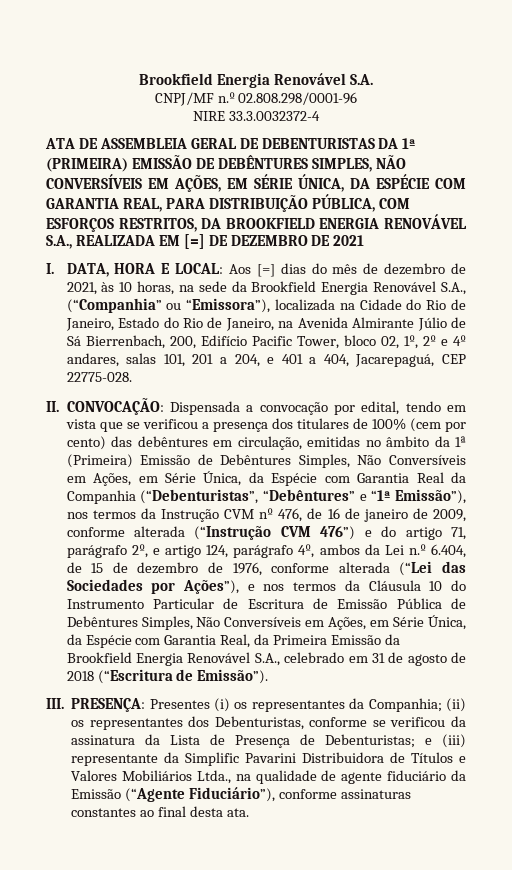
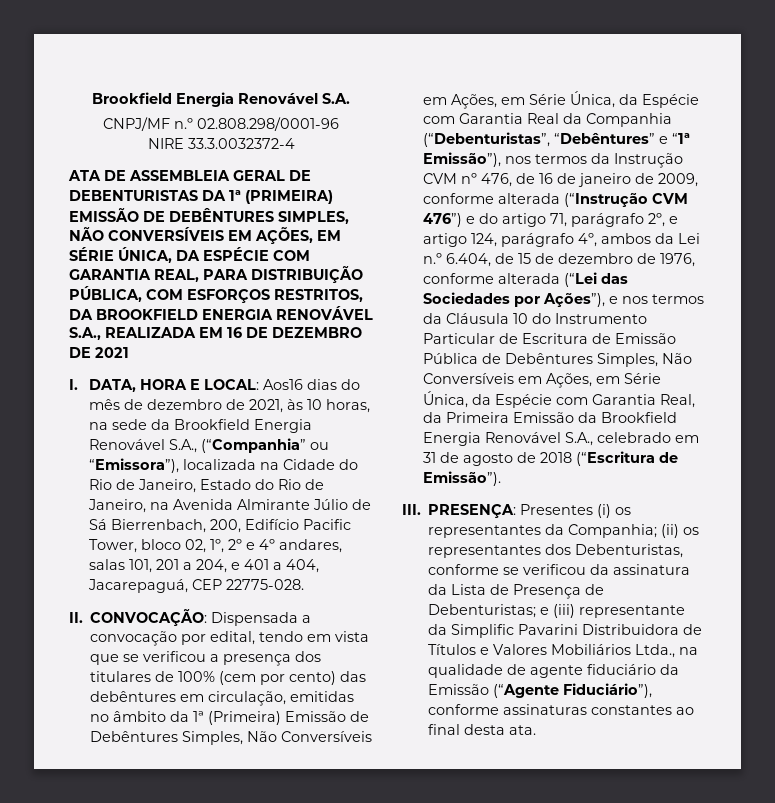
- ATA DE ASSEMBLEIA GERAL DE DEBENTURISTAS DA 1ª (PRIMEIRA) EMISSÃO DE DEBÊNTURES SIMPLES, NÃO CONVERSÍVEIS EM AÇÕES, EM SÉRIE ÚNICA, DA ESPÉCIE COM GARANTIA REAL, PARA DISTRIBUIÇÃO PÚBLICA, COM ESFORÇOS RESTRITOS, DA BROOKFIELD ENERGIA RENOVÁVEL S.A., REALIZADA EM [=] DE DEZEMBRO DE 2021
+ ATA DE ASSEMBLEIA GERAL DE DEBENTURISTAS DA 1ª (PRIMEIRA) EMISSÃO DE DEBÊNTURES SIMPLES, NÃO CONVERSÍVEIS EM AÇÕES, EM SÉRIE ÚNICA, DA ESPÉCIE COM GARANTIA REAL, PARA DISTRIBUIÇÃO PÚBLICA, COM ESFORÇOS RESTRITOS, DA BROOKFIELD ENERGIA RENOVÁVEL S.A., REALIZADA EM 16 DE DEZEMBRO DE 2021
- Aos [=] dias do mês de dezembro de 2021, às 10 horas, na sede da Brookfield Energia Renovável S.A., (“Companhia” ou “Emissora”), localizada na Cidade do Rio de Janeiro, Estado do Rio de Janeiro, na Avenida Almirante Júlio de Sá Bierrenbach, 200, Edifício Pacific Tower, bloco 02, 1º, 2º e 4º andares, salas 101, 201 a 204, e 401 a 404, Jacarepaguá, CEP 22775-028.
+ Aos16 dias do mês de dezembro de 2021, às 10 horas, na sede da Brookfield Energia Renovável S.A., (“Companhia” ou “Emissora”), localizada na Cidade do Rio de Janeiro, Estado do Rio de Janeiro, na Avenida Almirante Júlio de Sá Bierrenbach, 200, Edifício Pacific Tower, bloco 02, 1º, 2º e 4º andares, salas 101, 201 a 204, e 401 a 404, Jacarepaguá, CEP 22775-028.

